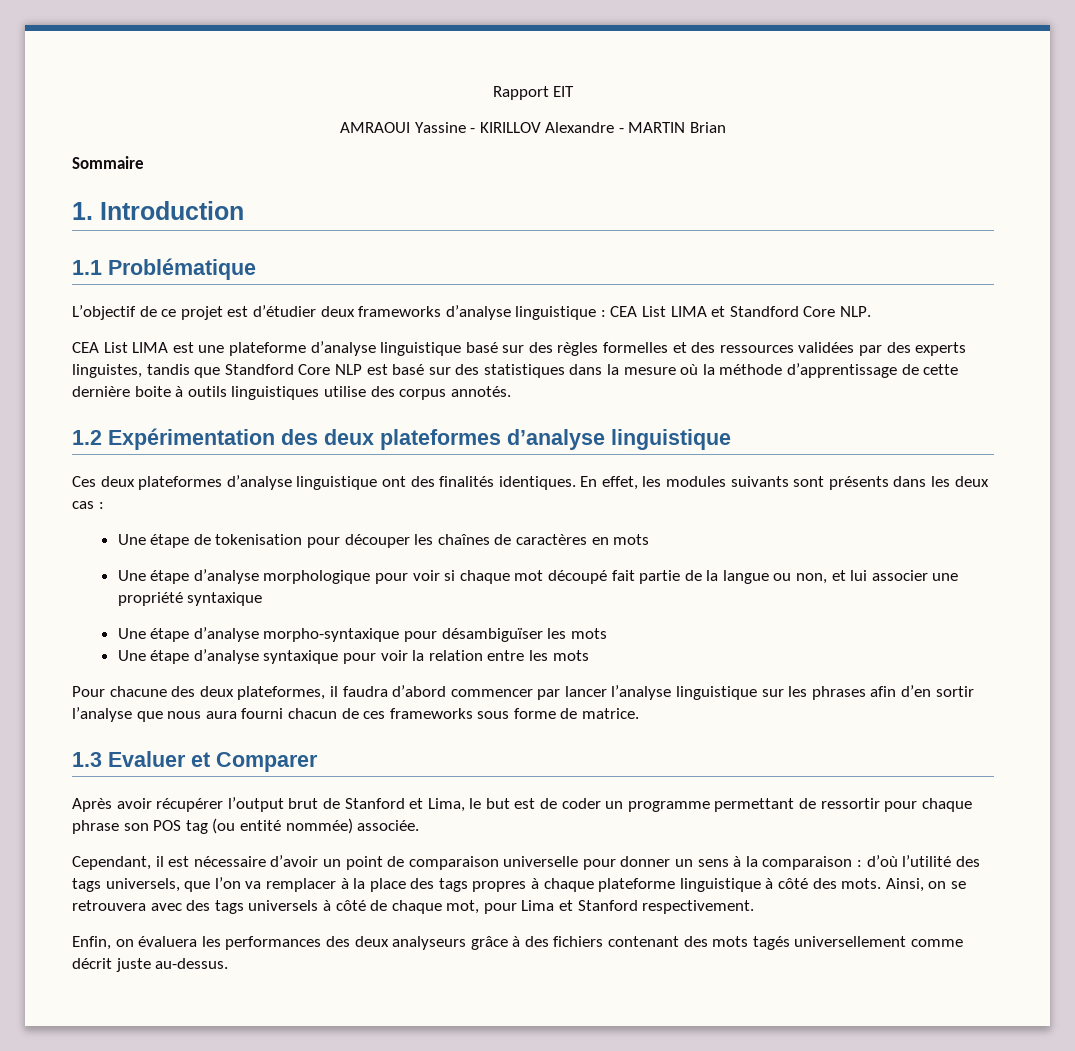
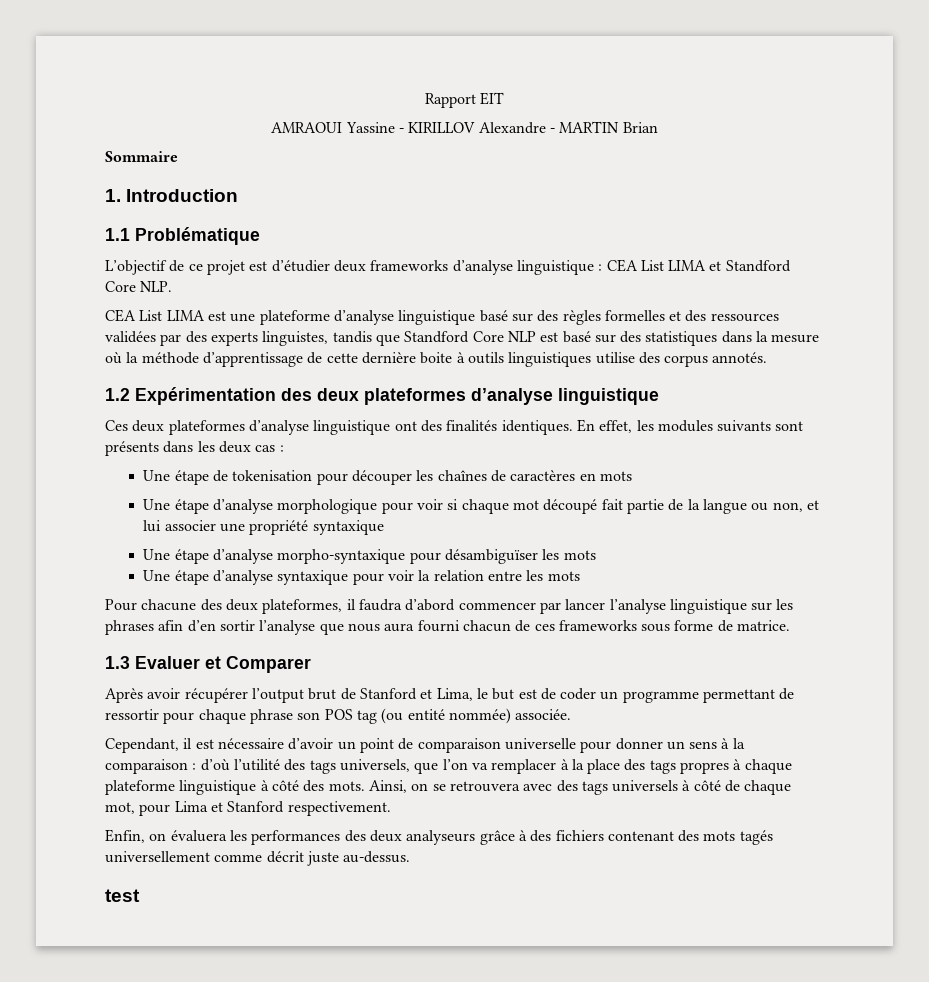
+ test

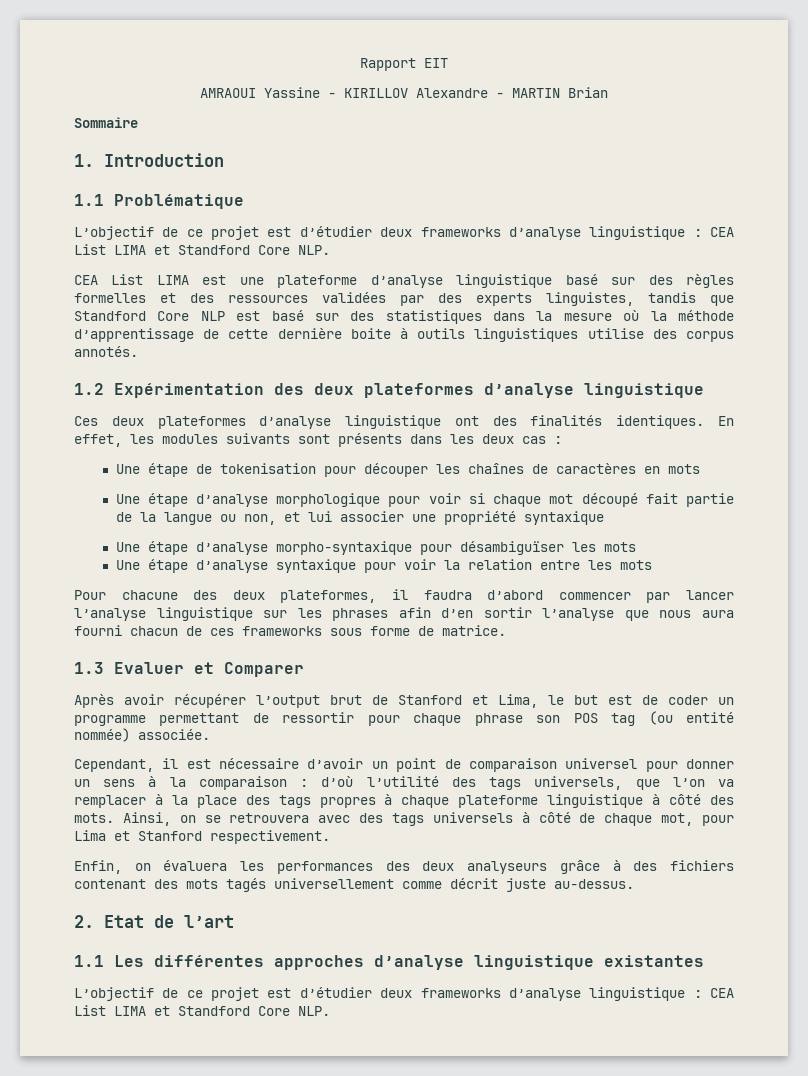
- Cependant, il est nécessaire d’avoir un point de comparaison universelle pour donner un sens à la comparaison : d’où l’utilité des tags universels, que l’on va remplacer à la place des tags propres à chaque plateforme linguistique à côté des mots.
+ Cependant, il est nécessaire d’avoir un point de comparaison universel pour donner un sens à la comparaison : d’où l’utilité des tags universels, que l’on va remplacer à la place des tags propres à chaque plateforme linguistique à côté des mots.
- test
+ 2. Etat de l’art
+ 1.1 Les différentes approches d’analyse linguistique existantes
+ L’objectif de ce projet est d’étudier deux frameworks d’analyse linguistique : CEA List LIMA et Standford Core NLP.

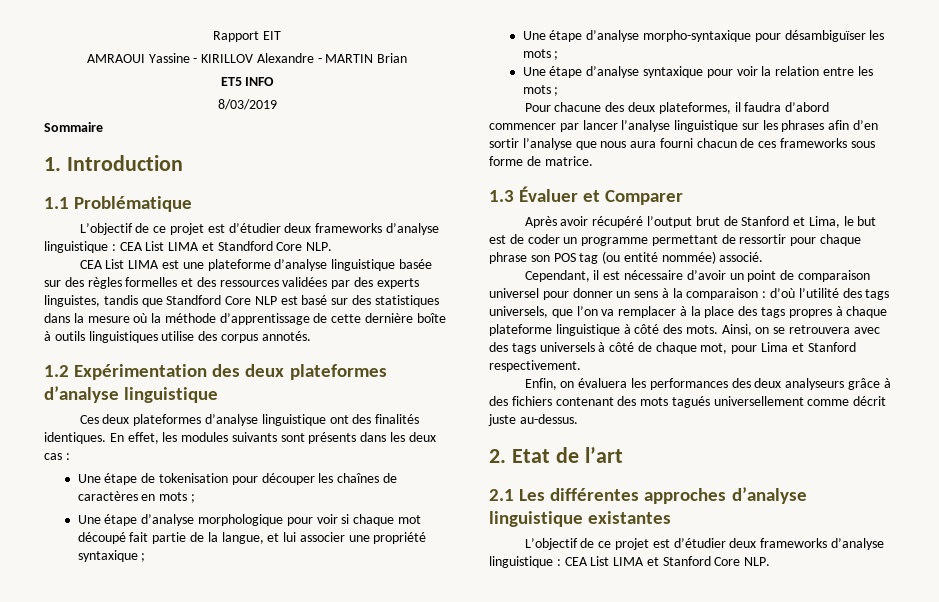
+ ET5 INFO
+ 8/03/2019
- CEA List LIMA est une plateforme d’analyse linguistique basé sur des règles formelles et des ressources validées par des experts linguistes, tandis que Standford Core NLP est basé sur des statistiques dans la mesure où la méthode d’apprentissage de cette dernière boite à outils linguistiques utilise des corpus annotés.
+ CEA List LIMA est une plateforme d’analyse linguistique basée sur des règles formelles et des ressources validées par des experts linguistes, tandis que Standford Core NLP est basé sur des statistiques dans la mesure où la méthode d’apprentissage de cette dernière boîte à outils linguistiques utilise des corpus annotés.
- Une étape de tokenisation pour découper les chaînes de caractères en mots
+ Une étape de tokenisation pour découper les chaînes de caractères en mots ;
- Une étape d’analyse morphologique pour voir si chaque mot découpé fait partie de la langue ou non, et lui associer une propriété syntaxique
+ Une étape d’analyse morphologique pour voir si chaque mot découpé fait partie de la langue, et lui associer une propriété syntaxique ;
- Une étape d’analyse morpho-syntaxique pour désambiguïser les mots
+ Une étape d’analyse morpho-syntaxique pour désambiguïser les mots ;
- Une étape d’analyse syntaxique pour voir la relation entre les mots
+ Une étape d’analyse syntaxique pour voir la relation entre les mots ;
- 1.3 Evaluer et Comparer
+ 1.3 Évaluer et Comparer
- Après avoir récupérer l’output brut de Stanford et Lima, le but est de coder un programme permettant de ressortir pour chaque phrase son POS tag (ou entité nommée) associée.
+ Après avoir récupéré l’output brut de Stanford et Lima, le but est de coder un programme permettant de ressortir pour chaque phrase son POS tag (ou entité nommée) associé.
- Enfin, on évaluera les performances des deux analyseurs grâce à des fichiers contenant des mots tagés universellement comme décrit juste au-dessus.
+ Enfin, on évaluera les performances des deux analyseurs grâce à des fichiers contenant des mots tagués universellement comme décrit juste au-dessus.
- 1.1 Les différentes approches d’analyse linguistique existantes
- L’objectif de ce projet est d’étudier deux frameworks d’analyse linguistique : CEA List LIMA et Standford Core NLP.
+ 2.1 Les différentes approches d’analyse linguistique existantes
+ L’objectif de ce projet est d’étudier deux frameworks d’analyse linguistique : CEA List LIMA et Stanford Core NLP.

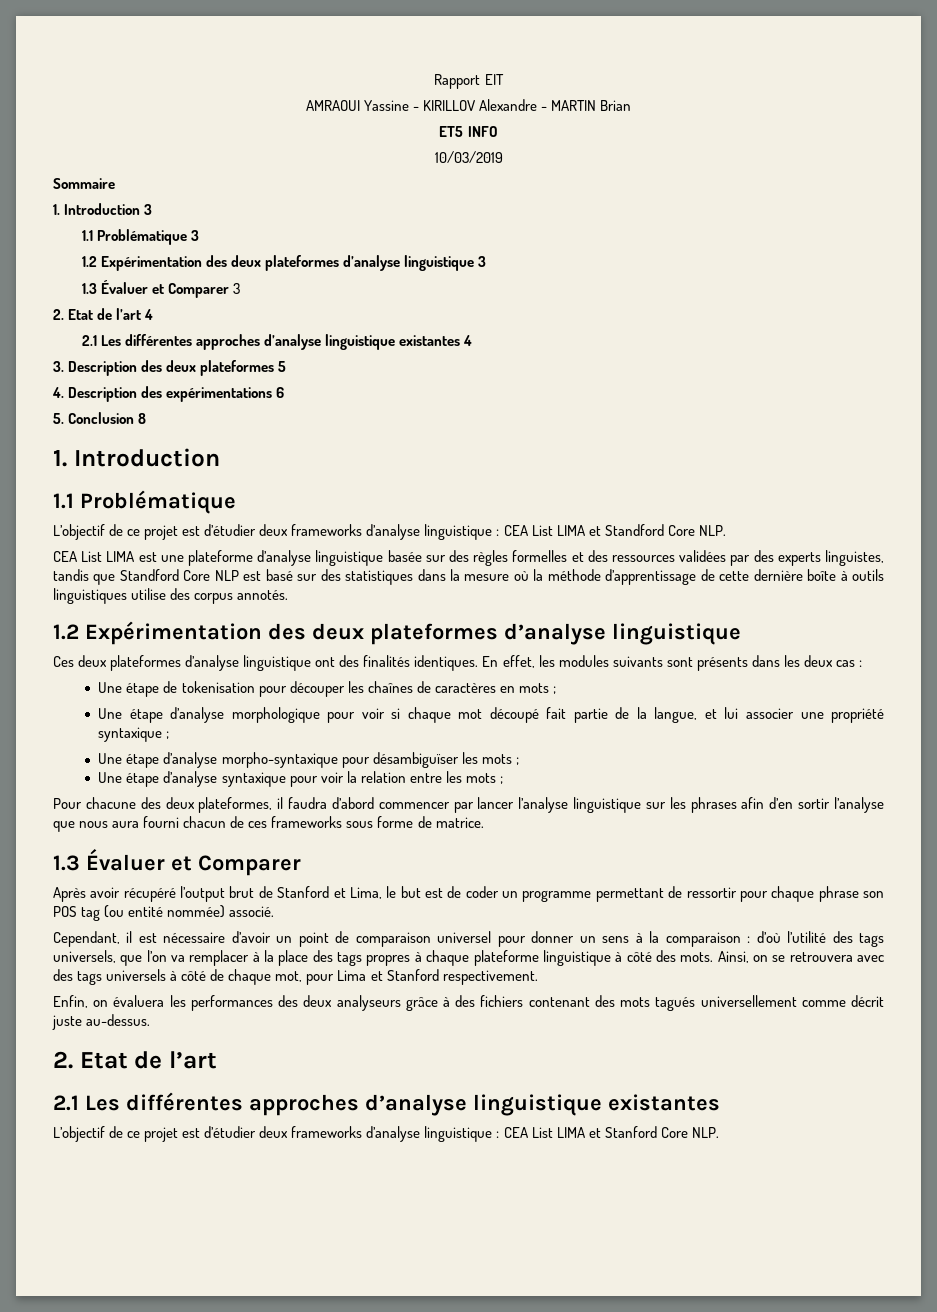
- 8/03/2019
+ 10/03/2019
+ 1. Introduction 3
+ 1.1 Problématique 3
+ 1.2 Expérimentation des deux plateformes d’analyse linguistique 3
+ 1.3 Évaluer et Comparer 3
+ 2. Etat de l’art 4
+ 2.1 Les différentes approches d’analyse linguistique existantes 4
+ 3. Description des deux plateformes 5
+ 4. Description des expérimentations 6
+ 5. Conclusion 8

